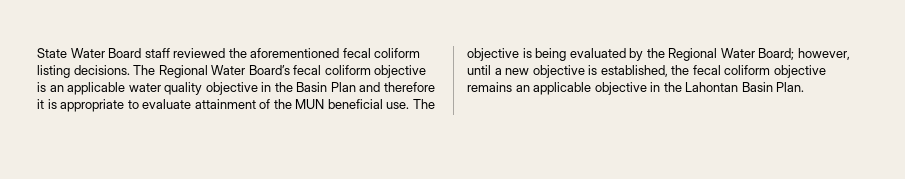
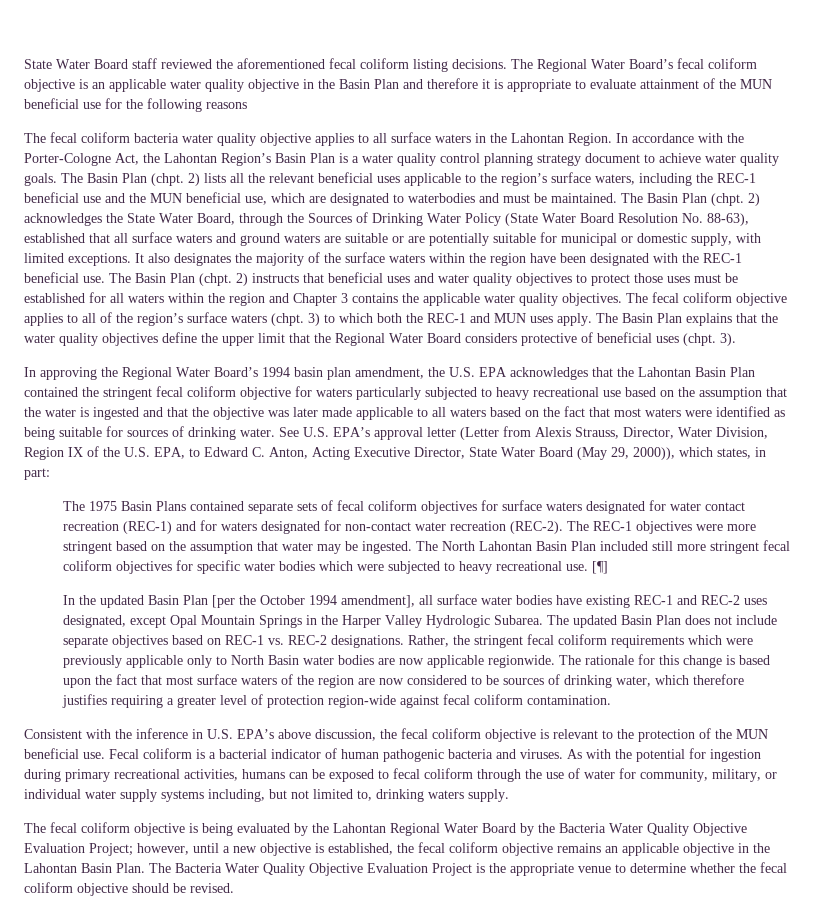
- The Regional Water Board’s fecal coliform objective is an applicable water quality objective in the Basin Plan and therefore it is appropriate to evaluate attainment of the MUN beneficial use. The objective is being evaluated by the Regional Water Board; however, until a new objective is established, the fecal coliform objective remains an applicable objective in the Lahontan Basin Plan.
+ The Regional Water Board’s fecal coliform objective is an applicable water quality objective in the Basin Plan and therefore it is appropriate to evaluate attainment of the MUN beneficial use for the following reasons
+ The fecal coliform bacteria water quality objective applies to all surface waters in the Lahontan Region. In accordance with the Porter-Cologne Act, the Lahontan Region’s Basin Plan is a water quality control planning strategy document to achieve water quality goals. The Basin Plan (chpt. 2) lists all the relevant beneficial uses applicable to the region’s surface waters, including the REC-1 beneficial use and the MUN beneficial use, which are designated to waterbodies and must be maintained. The Basin Plan (chpt. 2) acknowledges the State Water Board, through the Sources of Drinking Water Policy (State Water Board Resolution No. 88-63), established that all surface waters and ground waters are suitable or are potentially suitable for municipal or domestic supply, with limited exceptions. It also designates the majority of the surface waters within the region have been designated with the REC-1 beneficial use. The Basin Plan (chpt. 2) instructs that beneficial uses and water quality objectives to protect those uses must be established for all waters within the region and Chapter 3 contains the applicable water quality objectives. The fecal coliform objective applies to all of the region’s surface waters (chpt. 3) to which both the REC-1 and MUN uses apply. The Basin Plan explains that the water quality objectives define the upper limit that the Regional Water Board considers protective of beneficial uses (chpt. 3).
+ In approving the Regional Water Board’s 1994 basin plan amendment, the U.S. EPA acknowledges that the Lahontan Basin Plan contained the stringent fecal coliform objective for waters particularly subjected to heavy recreational use based on the assumption that the water is ingested and that the objective was later made applicable to all waters based on the fact that most waters were identified as being suitable for sources of drinking water. See U.S. EPA’s approval letter (Letter from Alexis Strauss, Director, Water Division, Region IX of the U.S. EPA, to Edward C. Anton, Acting Executive Director, State Water Board (May 29, 2000)), which states, in part:
+ The 1975 Basin Plans contained separate sets of fecal coliform objectives for surface waters designated for water contact recreation (REC-1) and for waters designated for non-contact water recreation (REC-2). The REC-1 objectives were more stringent based on the assumption that water may be ingested. The North Lahontan Basin Plan included still more stringent fecal coliform objectives for specific water bodies which were subjected to heavy recreational use. [¶]
+ In the updated Basin Plan [per the October 1994 amendment], all surface water bodies have existing REC-1 and REC-2 uses designated, except Opal Mountain Springs in the Harper Valley Hydrologic Subarea. The updated Basin Plan does not include separate objectives based on REC-1 vs. REC-2 designations. Rather, the stringent fecal coliform requirements which were previously applicable only to North Basin water bodies are now applicable regionwide. The rationale for this change is based upon the fact that most surface waters of the region are now considered to be sources of drinking water, which therefore justifies requiring a greater level of protection region-wide against fecal coliform contamination.
+ Consistent with the inference in U.S. EPA’s above discussion, the fecal coliform objective is relevant to the protection of the MUN beneficial use. Fecal coliform is a bacterial indicator of human pathogenic bacteria and viruses. As with the potential for ingestion during primary recreational activities, humans can be exposed to fecal coliform through the use of water for community, military, or individual water supply systems including, but not limited to, drinking waters supply.
+ The fecal coliform objective is being evaluated by the Lahontan Regional Water Board by the Bacteria Water Quality Objective Evaluation Project; however, until a new objective is established, the fecal coliform objective remains an applicable objective in the Lahontan Basin Plan.
+ The Bacteria Water Quality Objective Evaluation Project is the appropriate venue to determine whether the fecal coliform objective should be revised.

